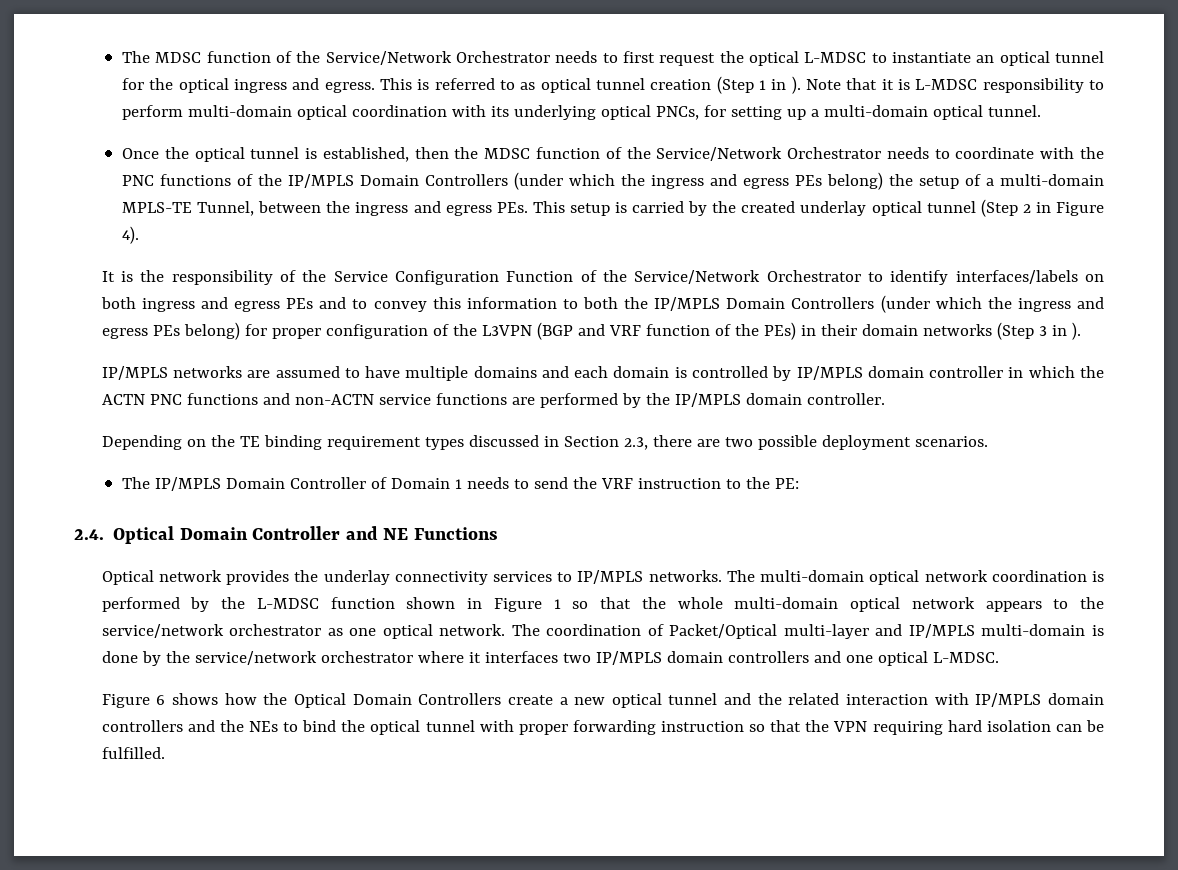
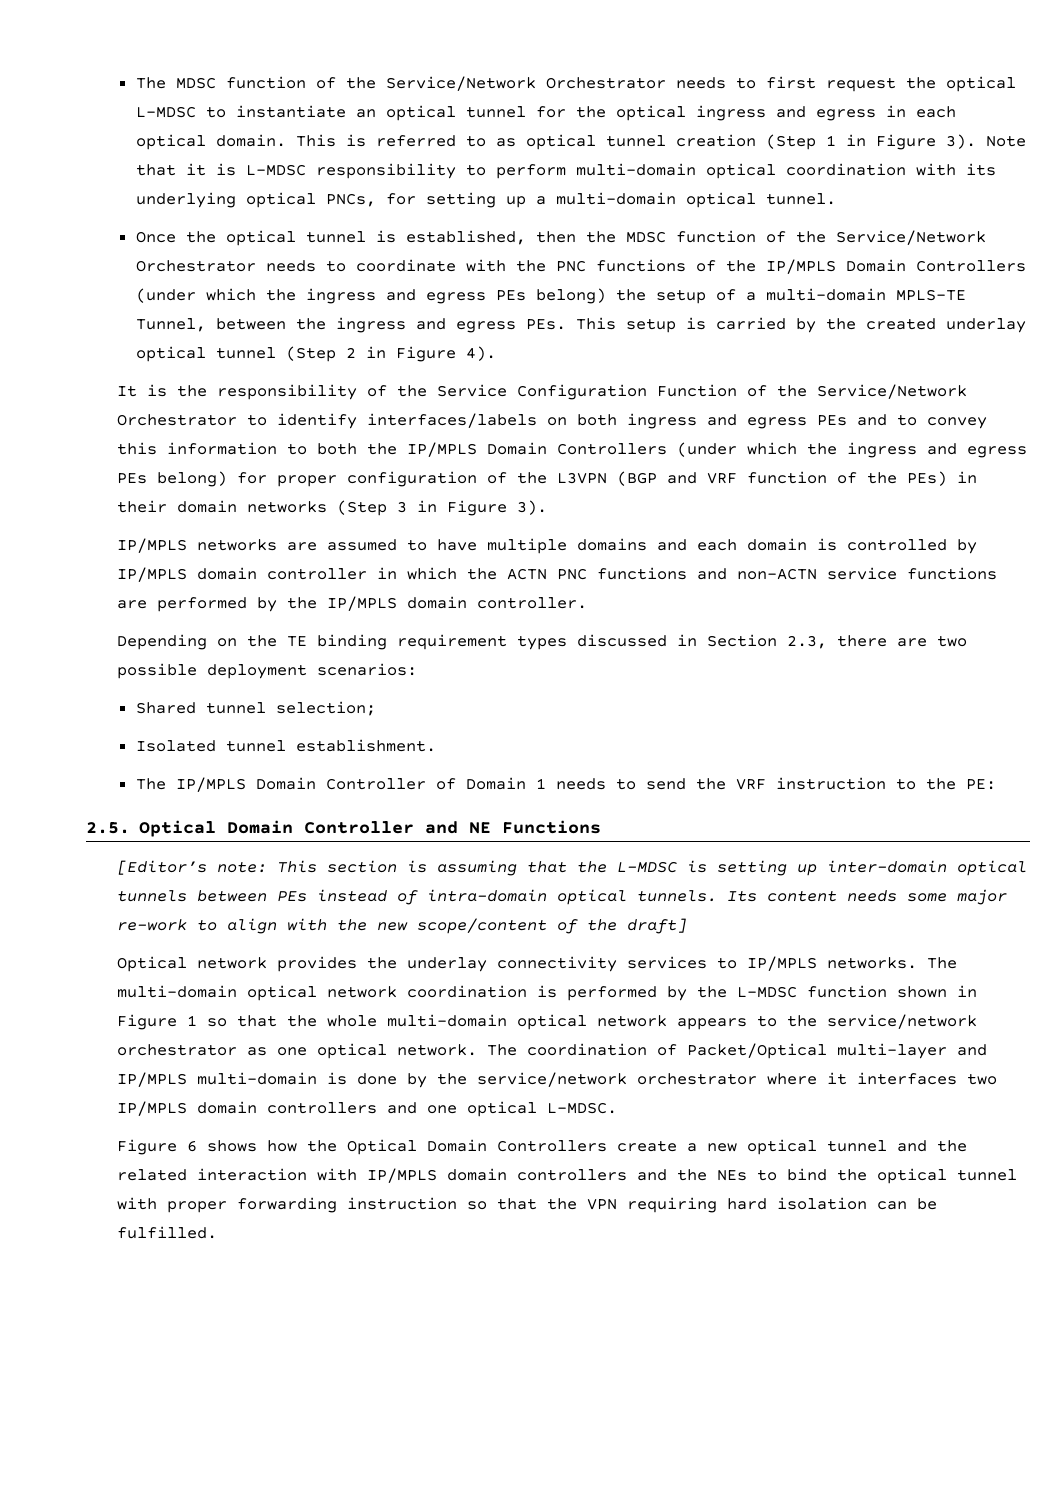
- The MDSC function of the Service/Network Orchestrator needs to first request the optical L-MDSC to instantiate an optical tunnel for the optical ingress and egress.
+ The MDSC function of the Service/Network Orchestrator needs to first request the optical L-MDSC to instantiate an optical tunnel for the optical ingress and egress in each optical domain.
- This is referred to as optical tunnel creation (Step 1 in ).
+ This is referred to as optical tunnel creation (Step 1 in Figure 3).
- It is the responsibility of the Service Configuration Function of the Service/Network Orchestrator to identify interfaces/labels on both ingress and egress PEs and to convey this information to both the IP/MPLS Domain Controllers (under which the ingress and egress PEs belong) for proper configuration of the L3VPN (BGP and VRF function of the PEs) in their domain networks (Step 3 in ).
+ It is the responsibility of the Service Configuration Function of the Service/Network Orchestrator to identify interfaces/labels on both ingress and egress PEs and to convey this information to both the IP/MPLS Domain Controllers (under which the ingress and egress PEs belong) for proper configuration of the L3VPN (BGP and VRF function of the PEs) in their domain networks (Step 3 in Figure 3).
- Depending on the TE binding requirement types discussed in Section 2.3, there are two possible deployment scenarios.
+ Depending on the TE binding requirement types discussed in Section 2.3, there are two possible deployment scenarios:
+ Shared tunnel selection;
+ Isolated tunnel establishment.
- 2.4. Optical Domain Controller and NE Functions
+ 2.5. Optical Domain Controller and NE Functions
+ [Editor’s note: This section is assuming that the L-MDSC is setting up inter-domain optical tunnels between PEs instead of intra-domain optical tunnels. Its content needs some major re-work to align with the new scope/content of the draft]

